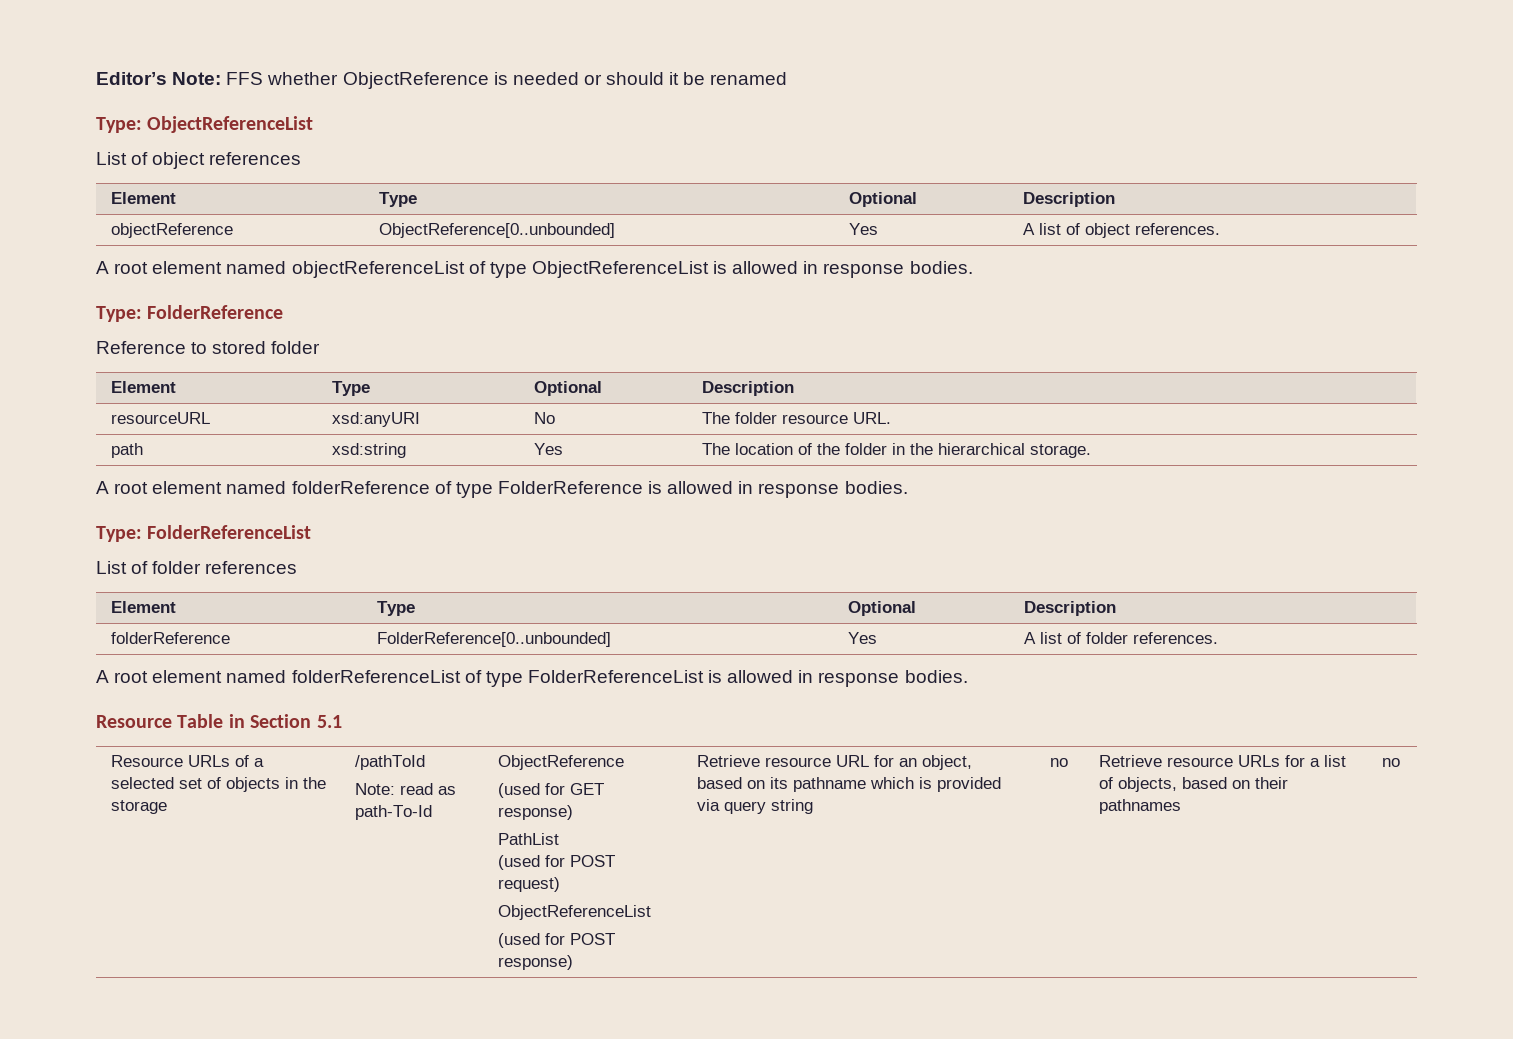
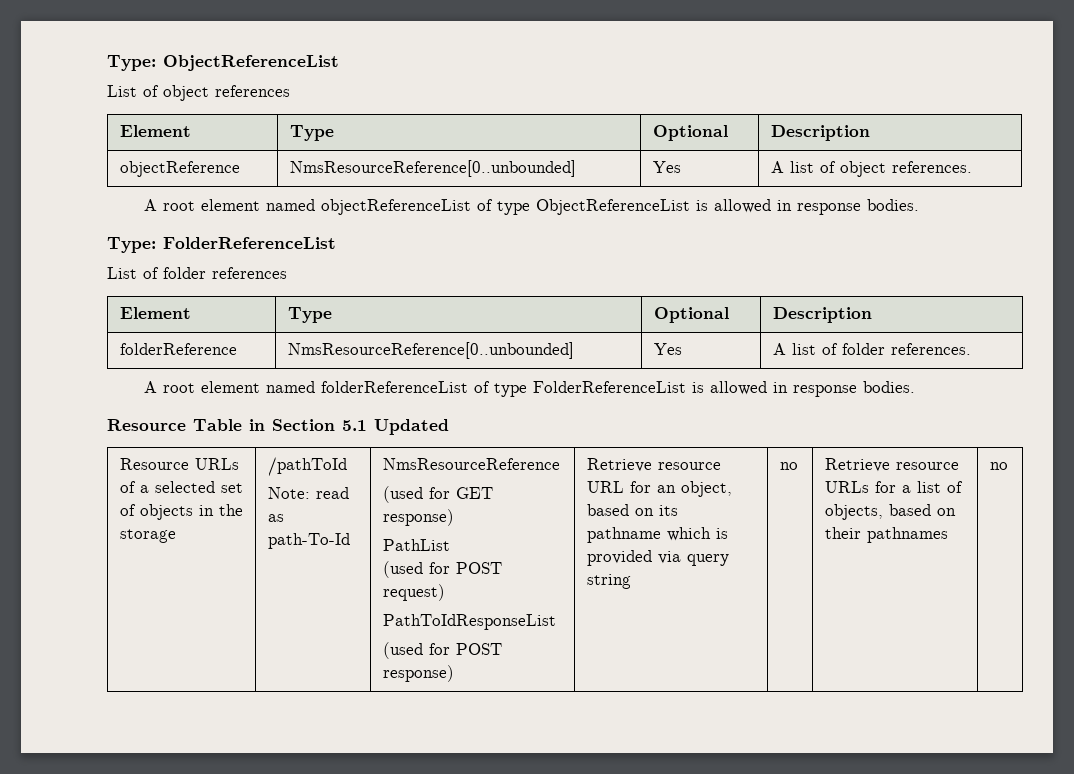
- Editor’s Note: FFS whether ObjectReference is needed or should it be renamed
- objectReference | ObjectReference[0..unbounded] | Yes | A list of object references.
+ objectReference | NmsResourceReference[0..unbounded] | Yes | A list of object references.
- Type: FolderReference
- Reference to stored folder
- Element | Type | Optional | Description
- resourceURL | xsd:anyURI | No | The folder resource URL.
- path | xsd:string | Yes | The location of the folder in the hierarchical storage.
- A root element named folderReference of type FolderReference is allowed in response bodies.
- folderReference | FolderReference[0..unbounded] | Yes | A list of folder references.
+ folderReference | NmsResourceReference[0..unbounded] | Yes | A list of folder references.
- Resource Table in Section 5.1
+ Resource Table in Section 5.1 Updated
- Note: read as path-To-Id | ObjectReference
+ Note: read as path-To-Id | NmsResourceReference
  (used for POST request)
- ObjectReferenceList
+ PathToIdResponseList

